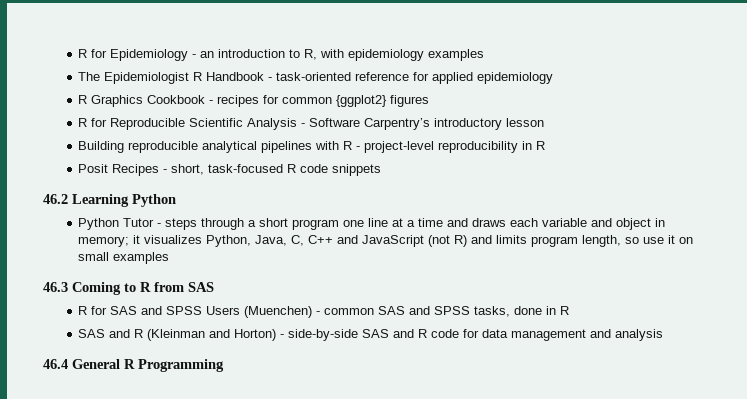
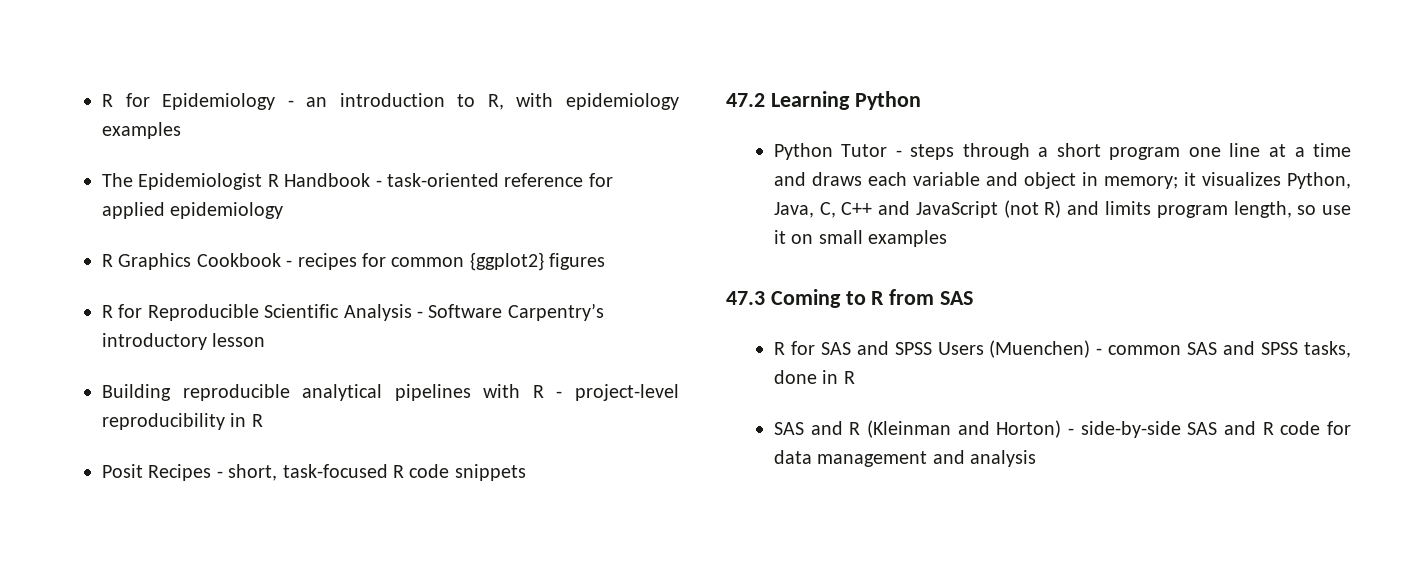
- 46.2 Learning Python
+ 47.2 Learning Python
- 46.3 Coming to R from SAS
+ 47.3 Coming to R from SAS
- 46.4 General R Programming

